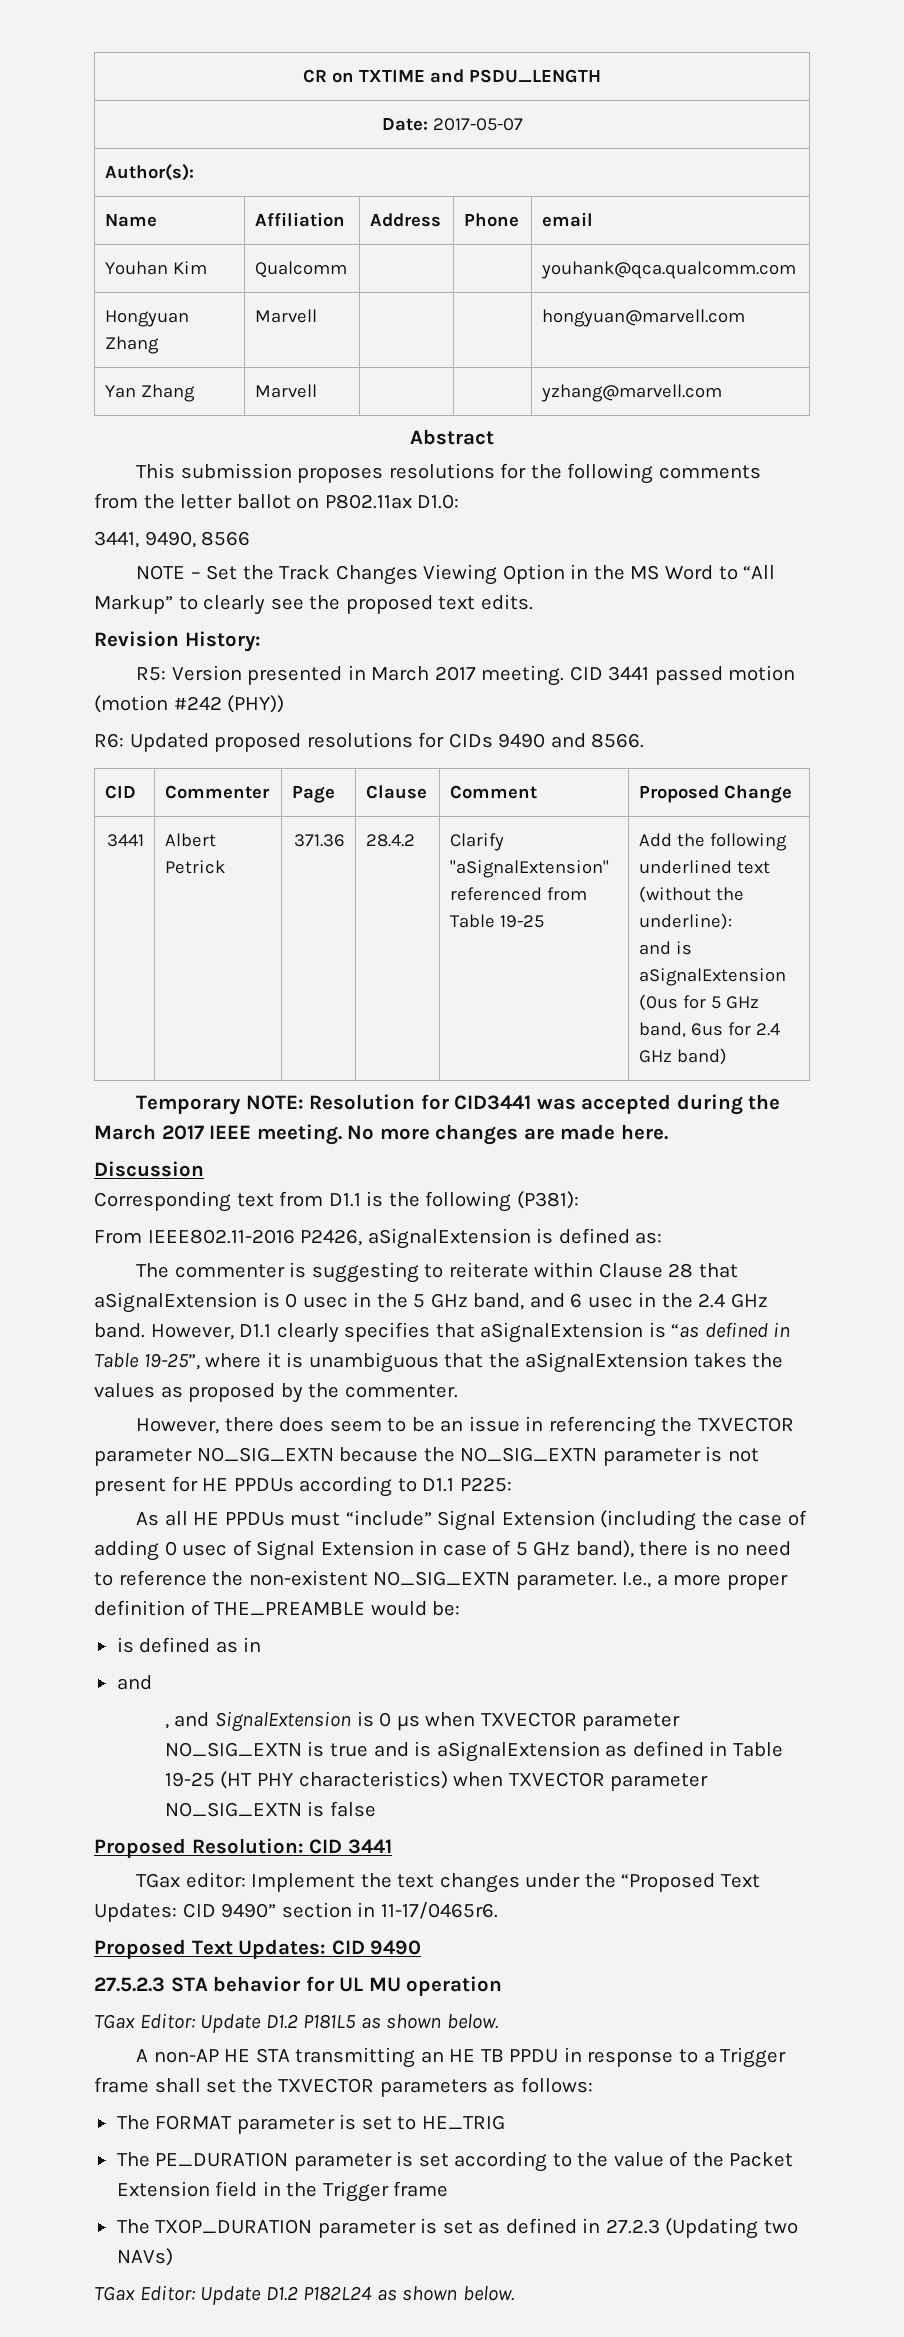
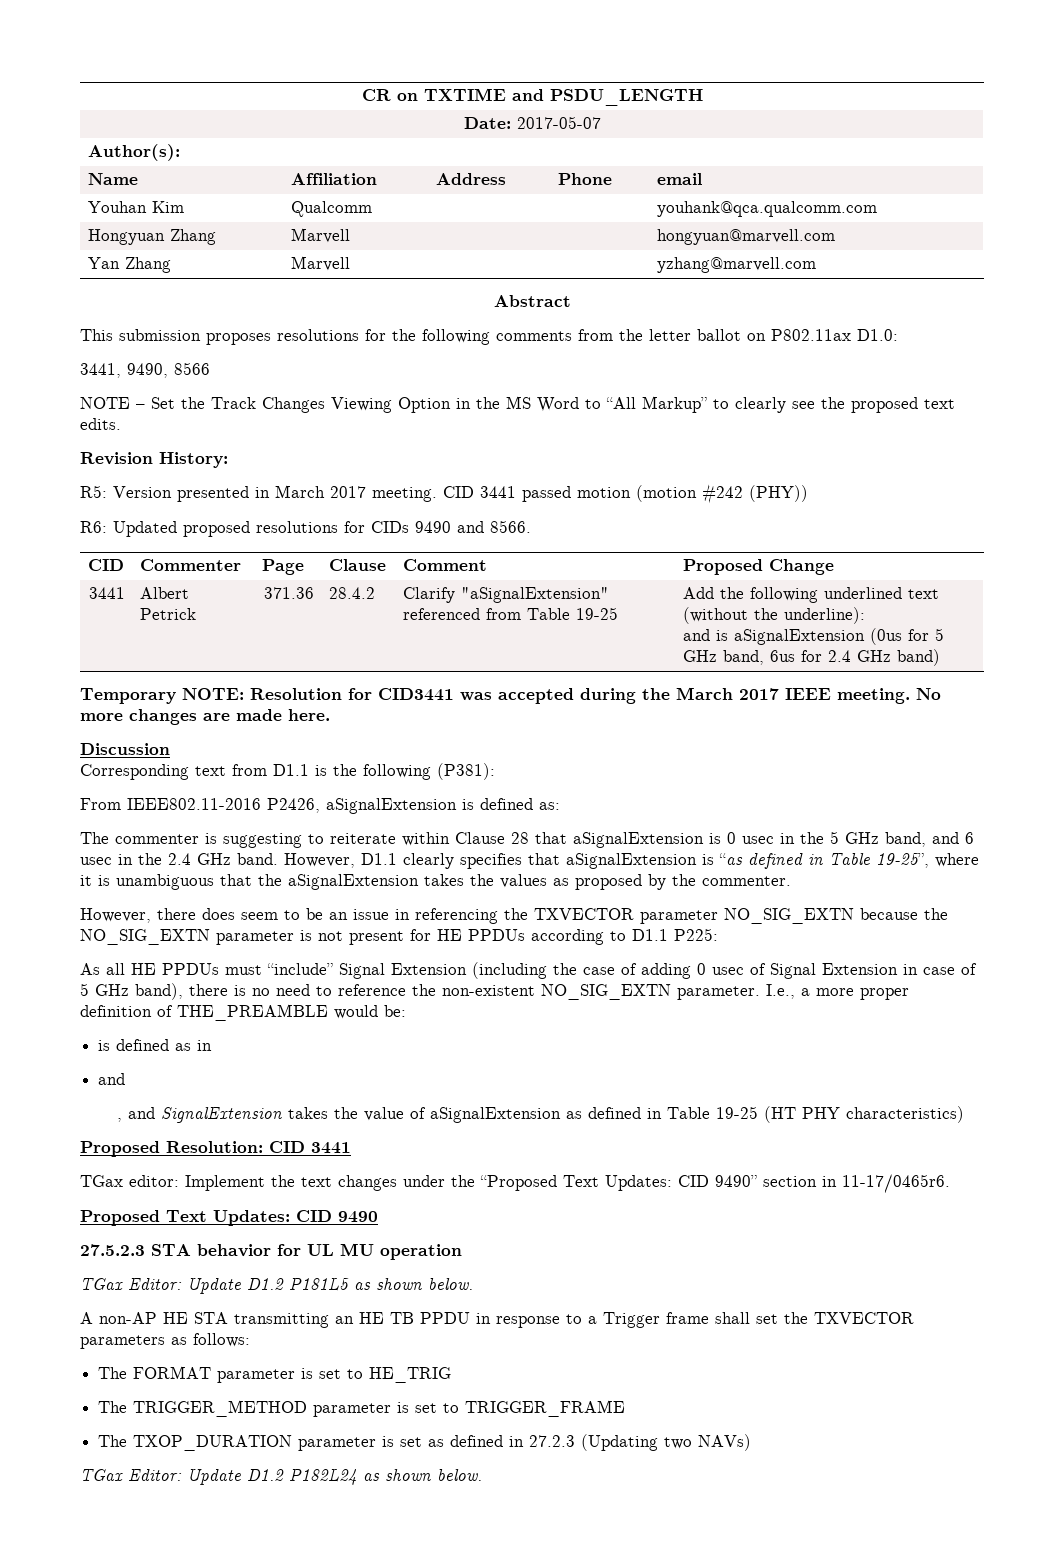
- , and SignalExtension is 0 μs when TXVECTOR parameter NO_SIG_EXTN is true and is aSignalExtension as defined in Table 19-25 (HT PHY characteristics) when TXVECTOR parameter NO_SIG_EXTN is false
+ , and SignalExtension takes the value of aSignalExtension as defined in Table 19-25 (HT PHY characteristics)
- The PE_DURATION parameter is set according to the value of the Packet Extension field in the Trigger frame
+ The TRIGGER_METHOD parameter is set to TRIGGER_FRAME

